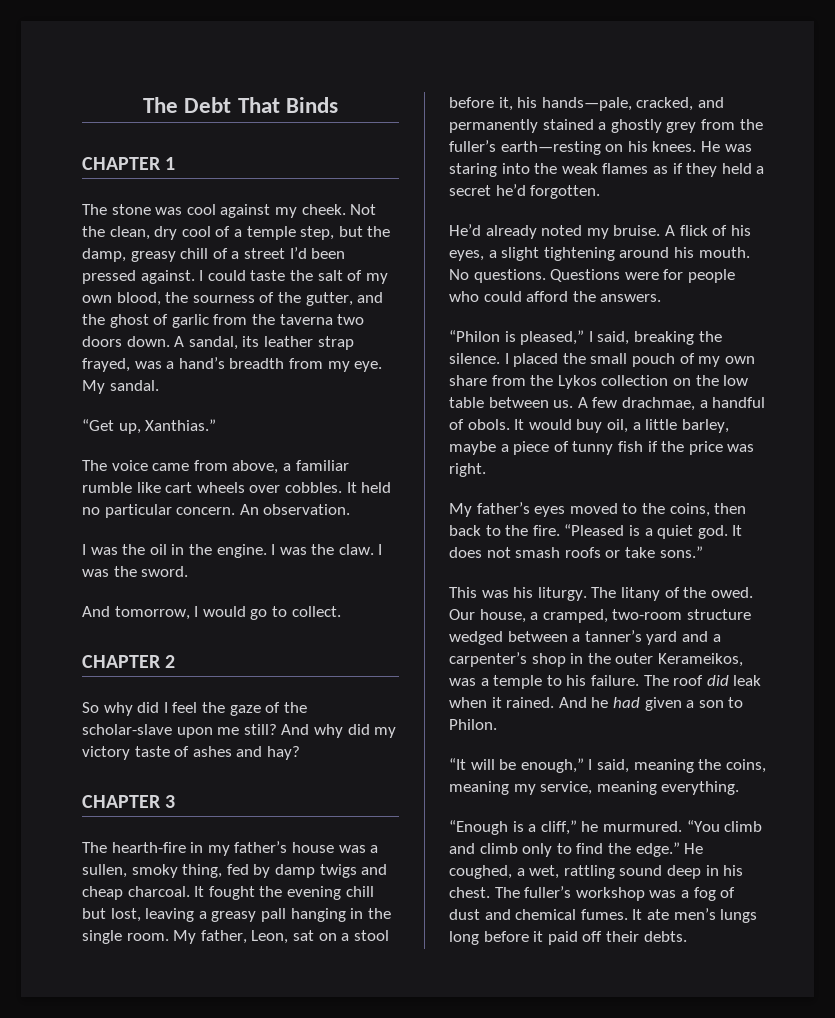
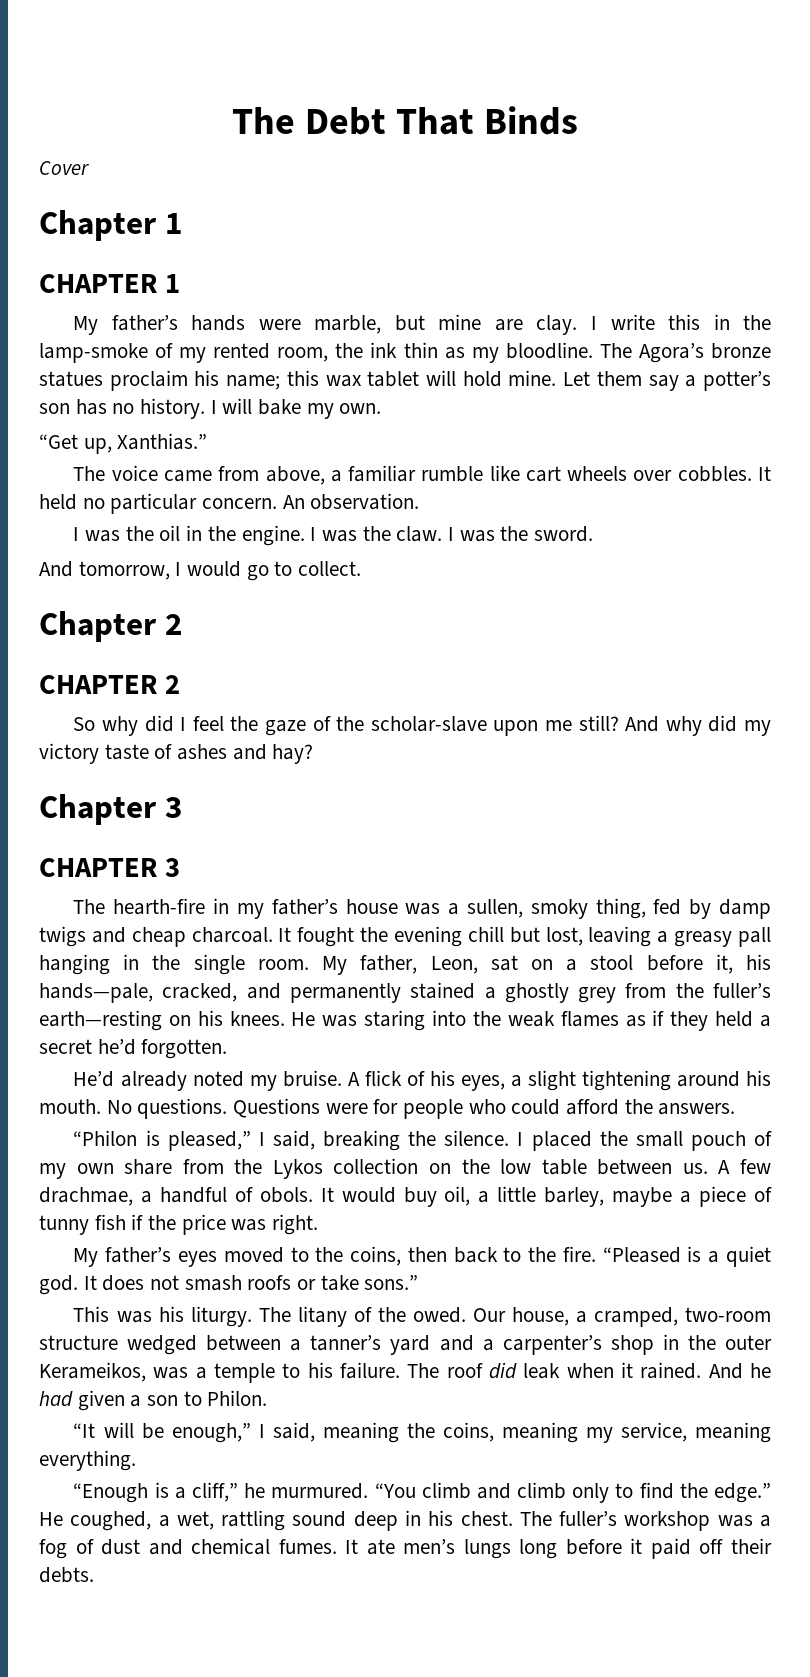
+ Cover
+ Chapter 1
- The stone was cool against my cheek. Not the clean, dry cool of a temple step, but the damp, greasy chill of a street I’d been pressed against. I could taste the salt of my own blood, the sourness of the gutter, and the ghost of garlic from the taverna two doors down. A sandal, its leather strap frayed, was a hand’s breadth from my eye. My sandal.
+ My father’s hands were marble, but mine are clay. I write this in the lamp-smoke of my rented room, the ink thin as my bloodline. The Agora’s bronze statues proclaim his name; this wax tablet will hold mine. Let them say a potter’s son has no history. I will bake my own.
+ Chapter 2
+ Chapter 3

